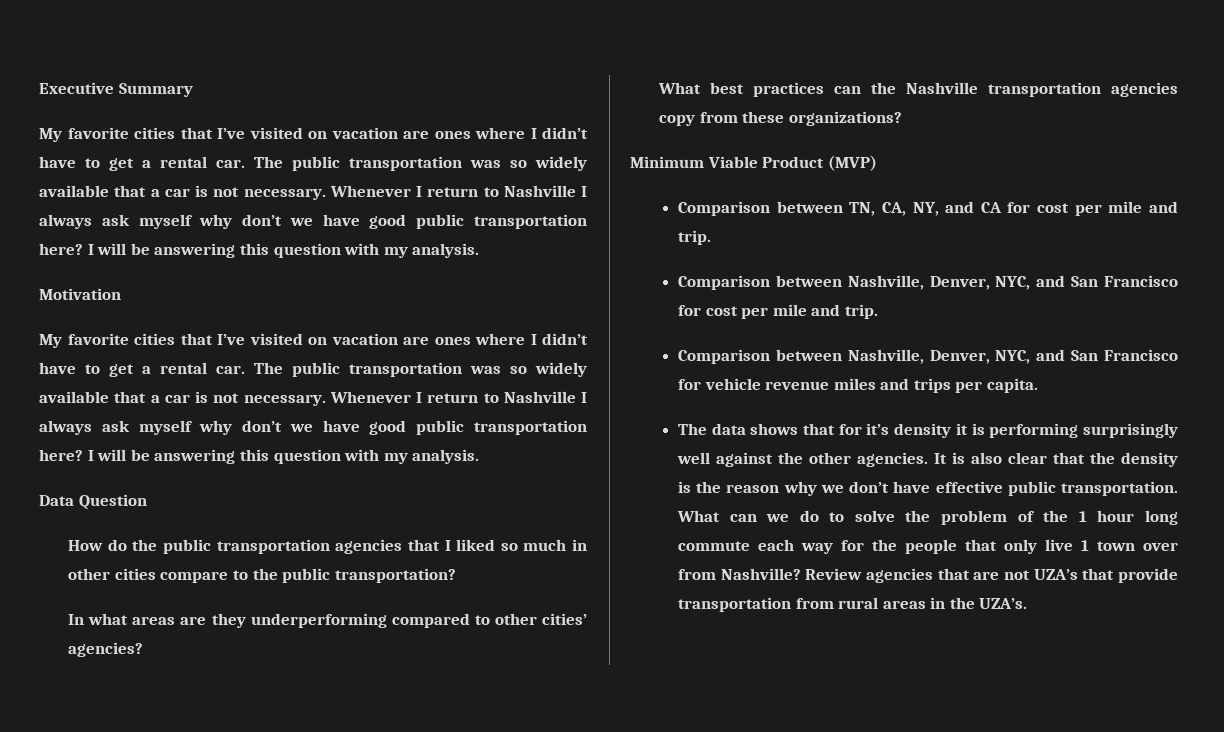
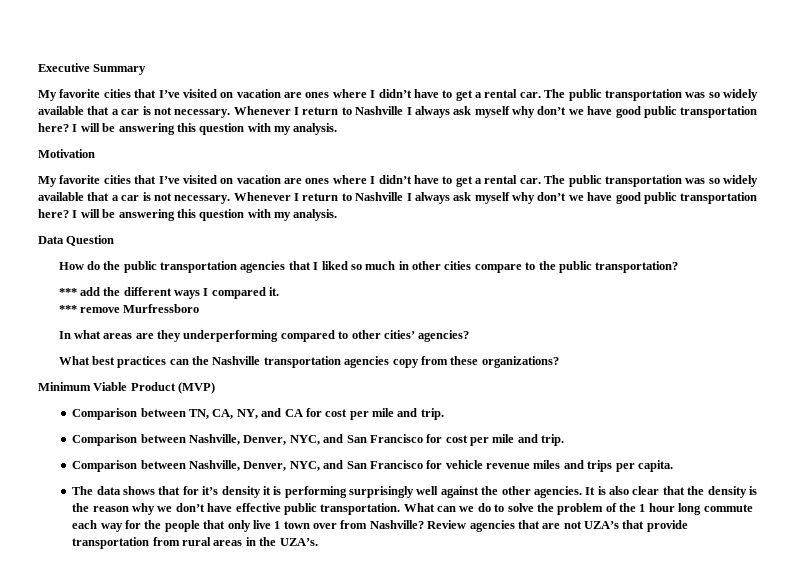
+ *** add the different ways I compared it.
+ *** remove Murfressboro

